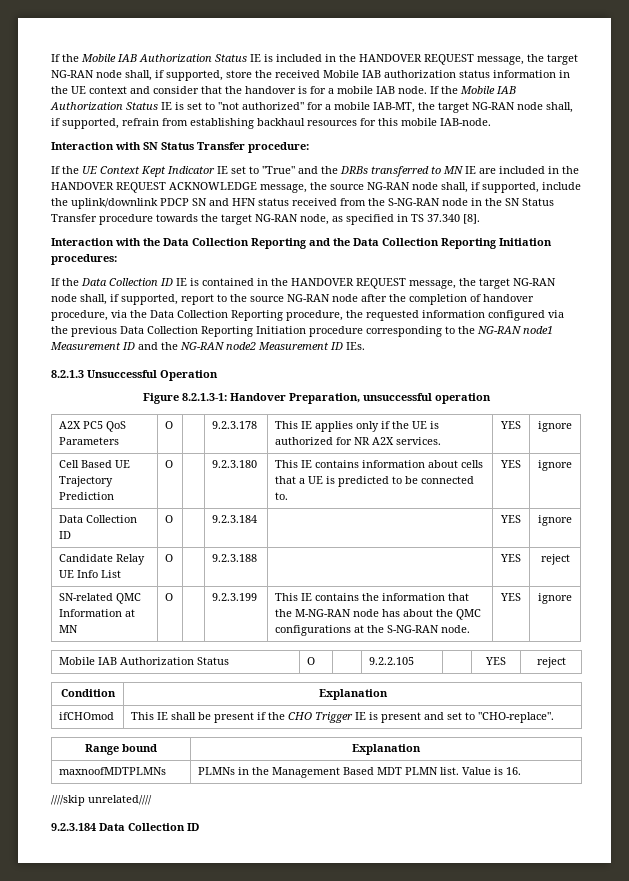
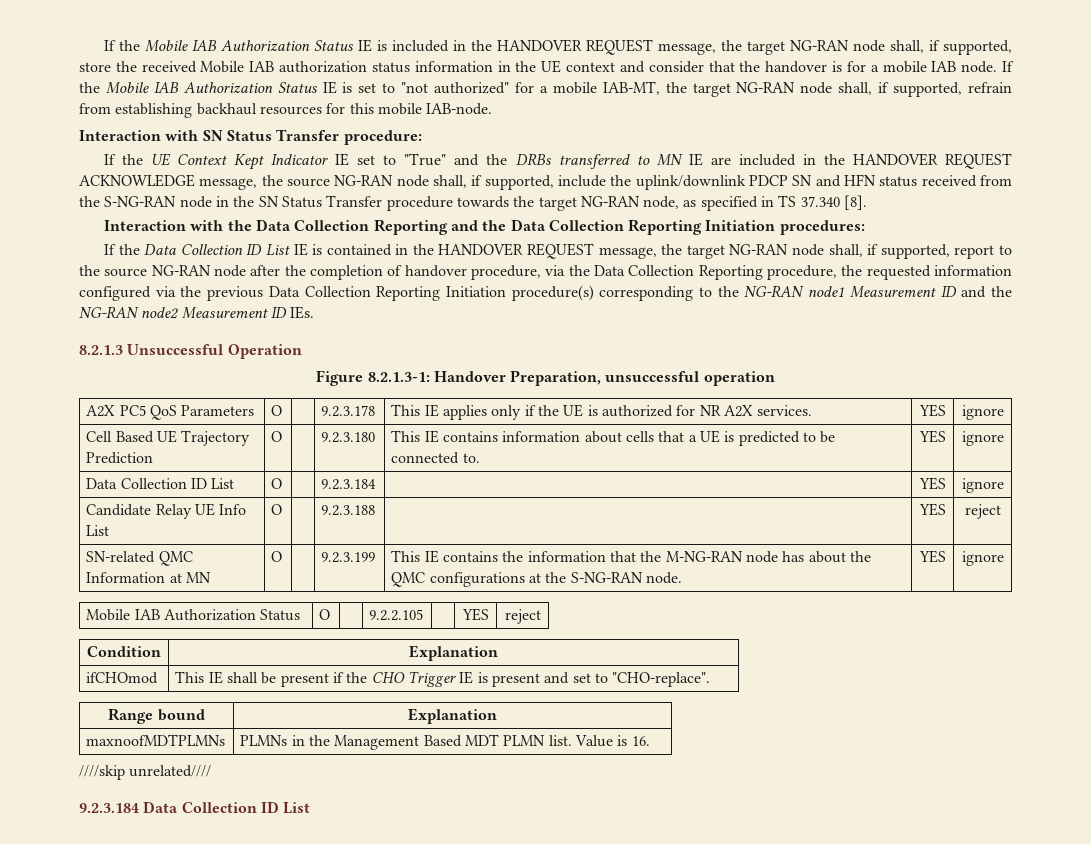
- If the Data Collection ID IE is contained in the HANDOVER REQUEST message, the target NG-RAN node shall, if supported, report to the source NG-RAN node after the completion of handover procedure, via the Data Collection Reporting procedure, the requested information configured via the previous Data Collection Reporting Initiation procedure corresponding to the NG-RAN node1 Measurement ID and the NG-RAN node2 Measurement ID IEs.
+ If the Data Collection ID List IE is contained in the HANDOVER REQUEST message, the target NG-RAN node shall, if supported, report to the source NG-RAN node after the completion of handover procedure, via the Data Collection Reporting procedure, the requested information configured via the previous Data Collection Reporting Initiation procedure(s) corresponding to the NG-RAN node1 Measurement ID and the NG-RAN node2 Measurement ID IEs.
- Data Collection ID | O | | 9.2.3.184 | | YES | ignore
+ Data Collection ID List | O | | 9.2.3.184 | | YES | ignore
- 9.2.3.184 Data Collection ID
+ 9.2.3.184 Data Collection ID List

